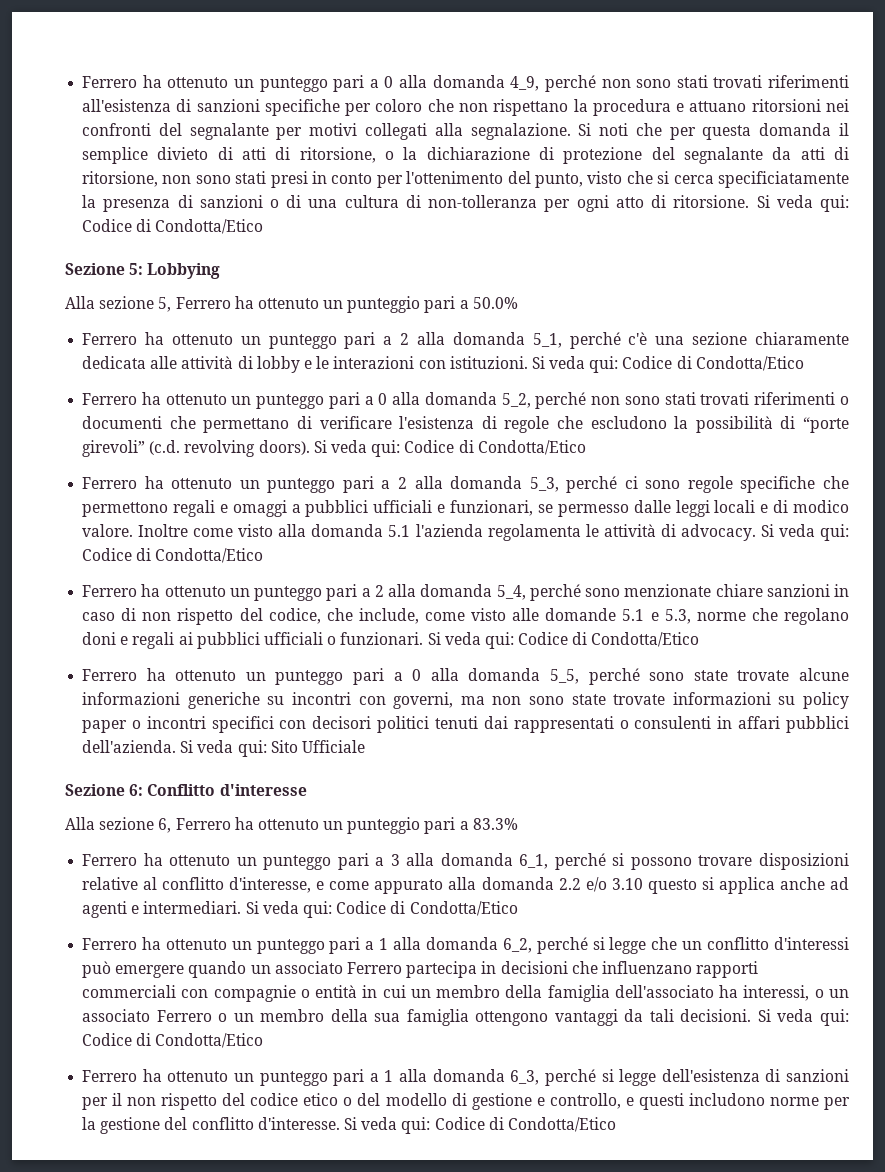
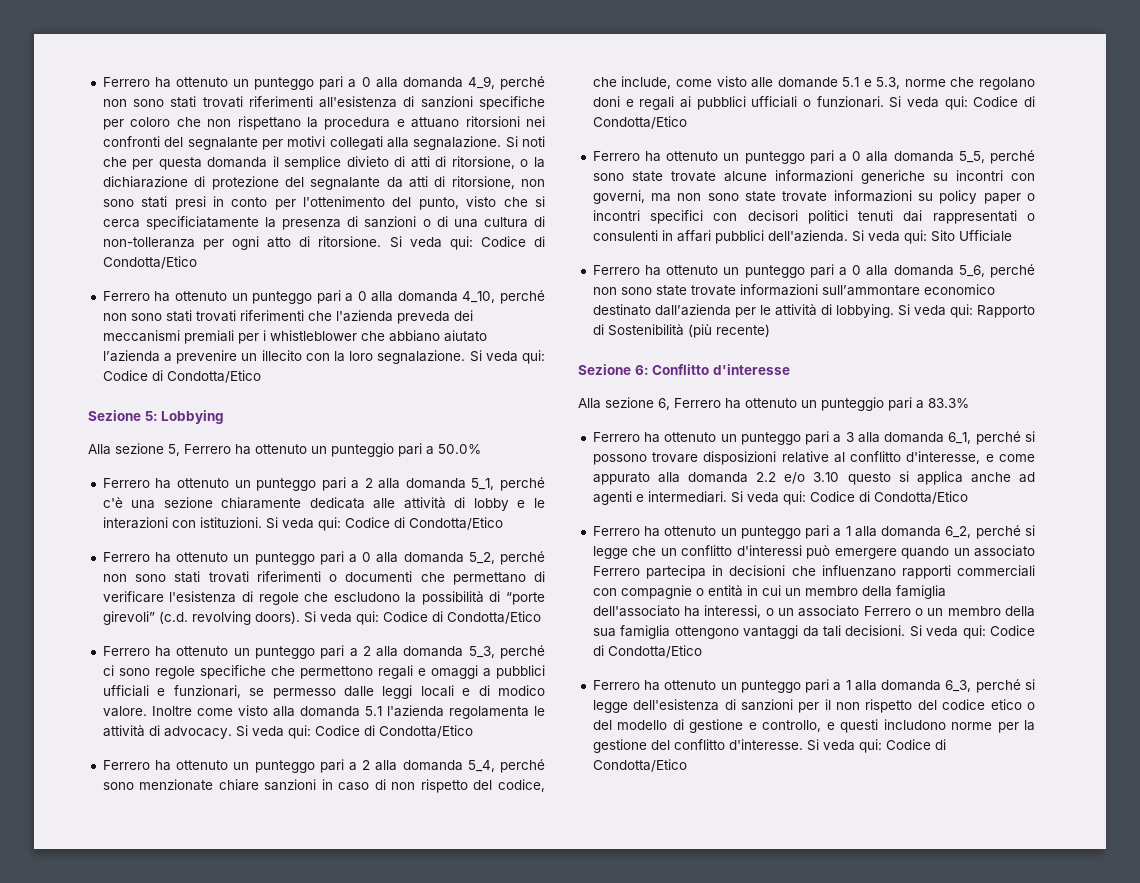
+ Ferrero ha ottenuto un punteggo pari a 0 alla domanda 4_10, perché non sono stati trovati riferimenti che l'azienda preveda dei meccanismi premiali per i whistleblower che abbiano aiutato l’azienda a prevenire un illecito con la loro segnalazione. Si veda qui: Codice di Condotta/Etico
+ Ferrero ha ottenuto un punteggo pari a 0 alla domanda 5_6, perché non sono state trovate informazioni sull’ammontare economico destinato dall’azienda per le attività di lobbying. Si veda qui: Rapporto di Sostenibilità (più recente)

